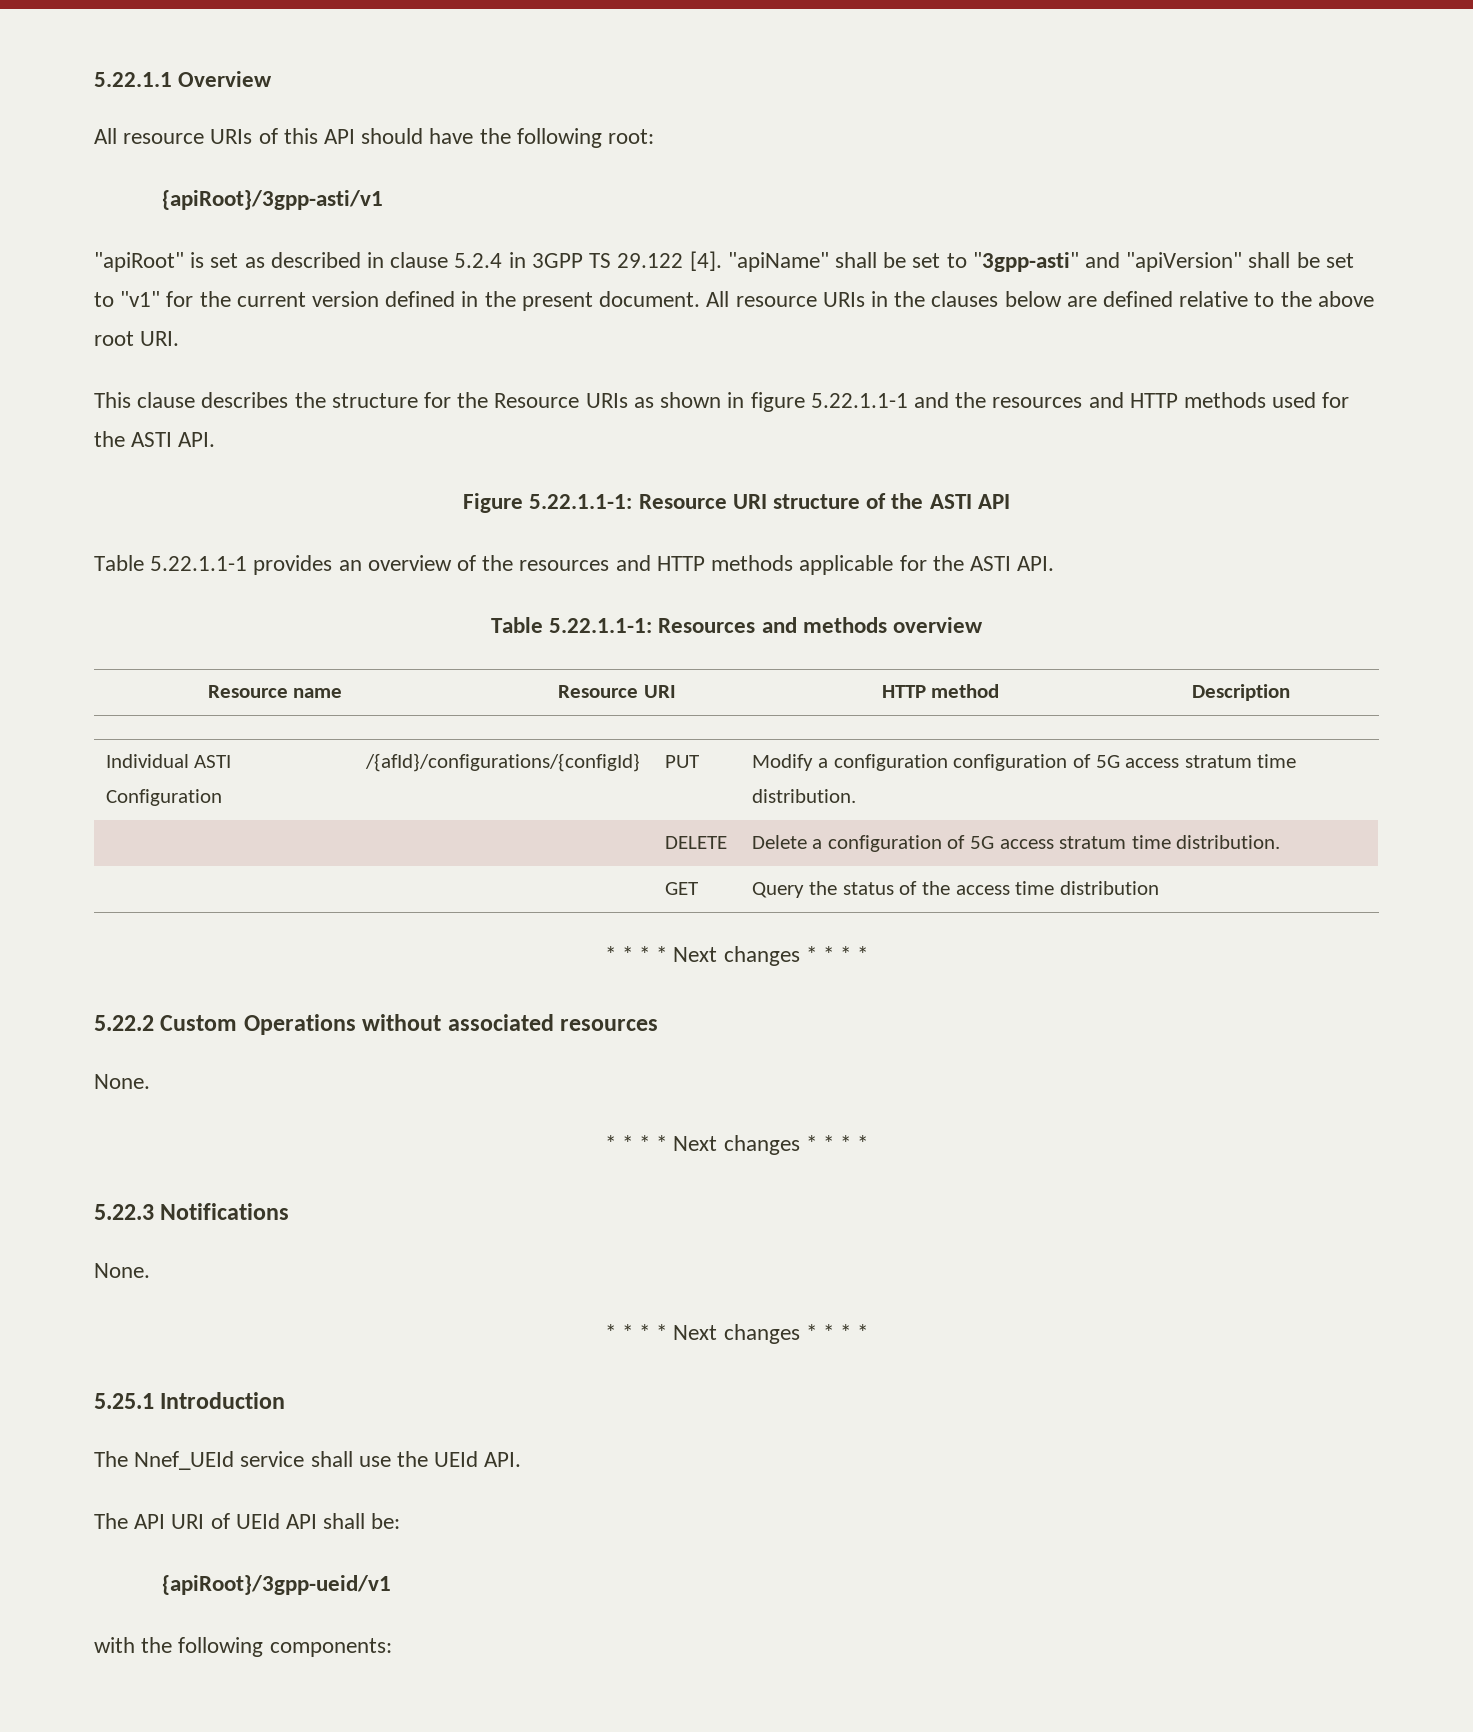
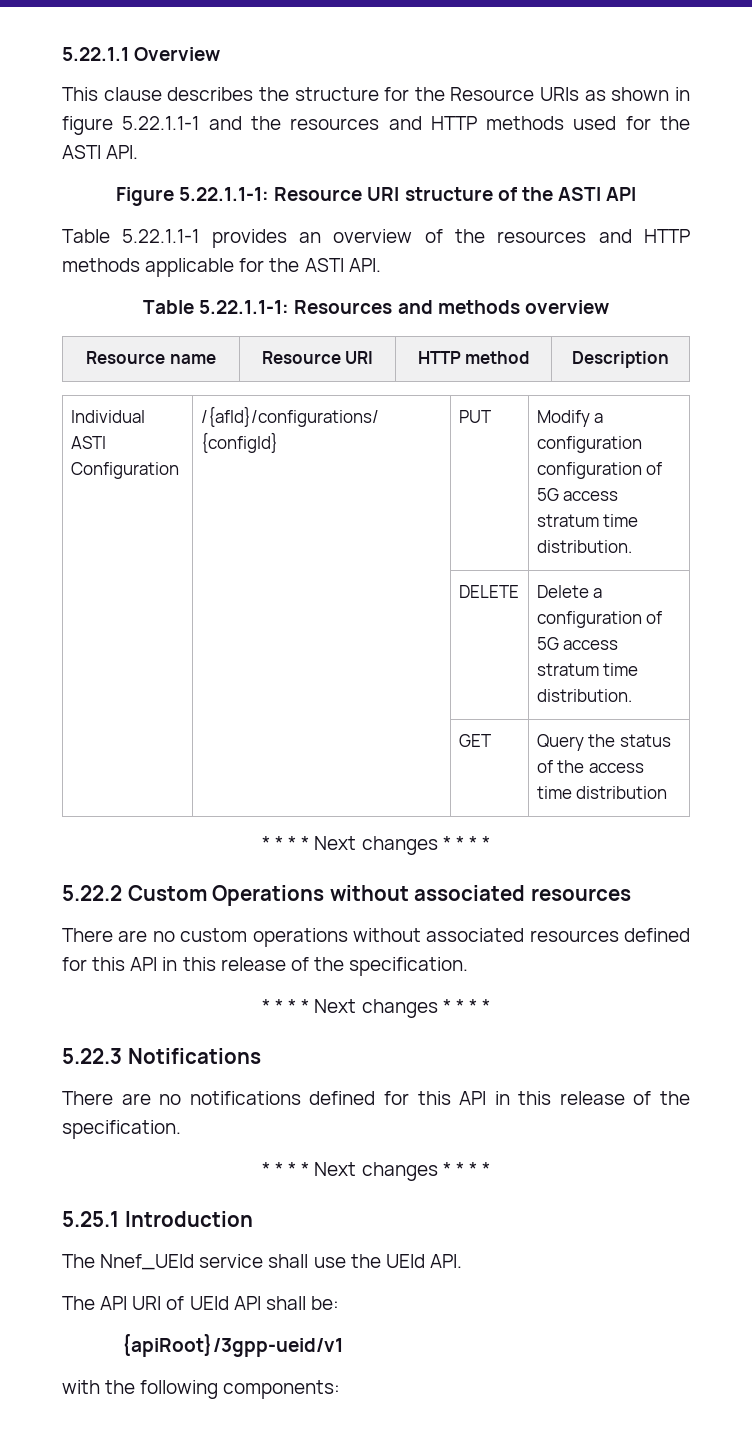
- All resource URIs of this API should have the following root:
- {apiRoot}/3gpp-asti/v1
- "apiRoot" is set as described in clause 5.2.4 in 3GPP TS 29.122 [4]. "apiName" shall be set to "3gpp-asti" and "apiVersion" shall be set to "v1" for the current version defined in the present document. All resource URIs in the clauses below are defined relative to the above root URI.
  5.22.2 Custom Operations without associated resources
- None.
+ There are no custom operations without associated resources defined for this API in this release of the specification.
  5.22.3 Notifications
- None.
+ There are no notifications defined for this API in this release of the specification.

